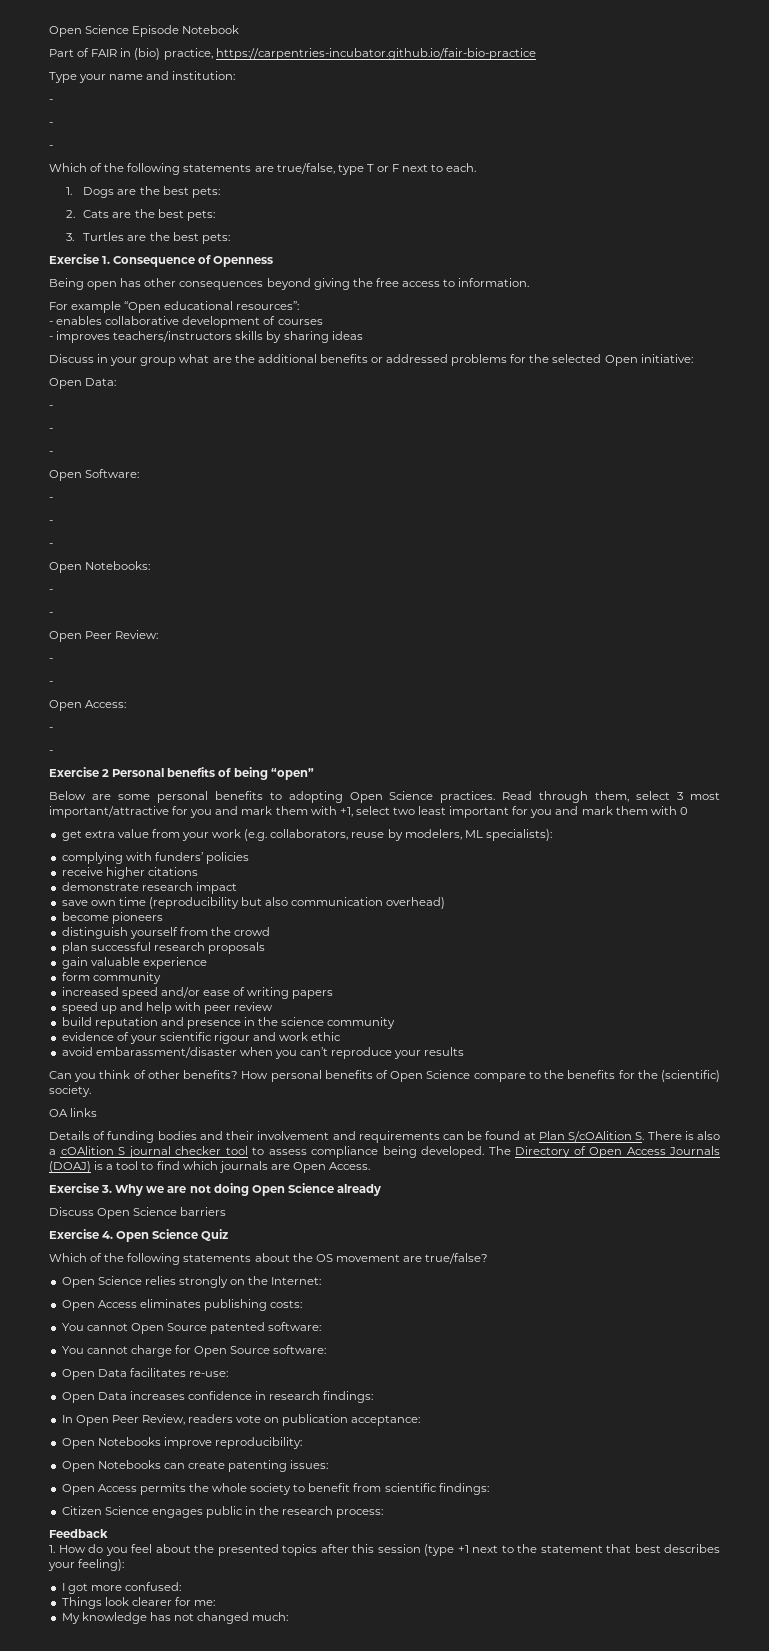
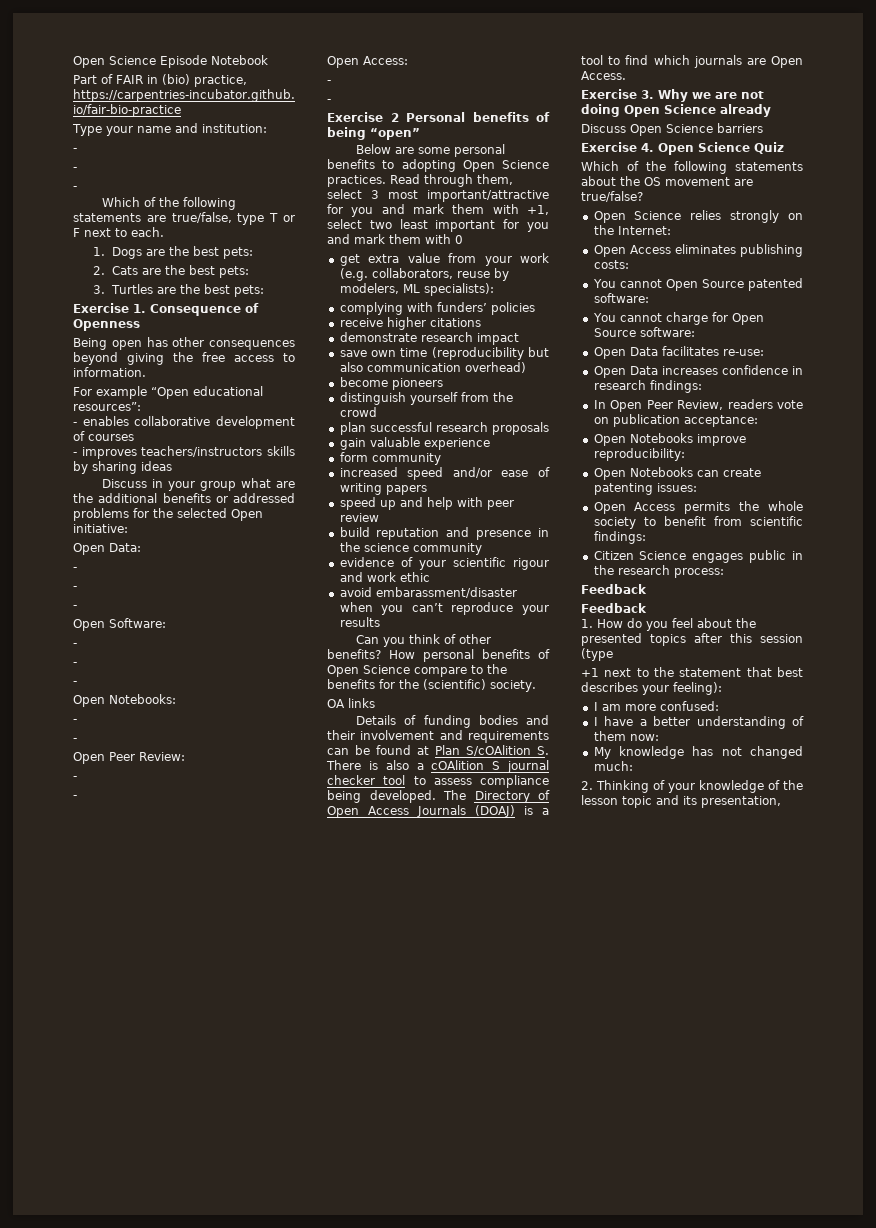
  Citizen Science engages public in the research process:
+ Feedback
- 1. How do you feel about the presented topics after this session (type +1 next to the statement that best describes your feeling):
+ 1. How do you feel about the presented topics after this session (type
+ +1 next to the statement that best describes your feeling):
- I got more confused:
+ I am more confused:
- Things look clearer for me:
+ I have a better understanding of them now:
+ 2. Thinking of your knowledge of the lesson topic and its presentation,

